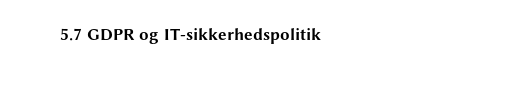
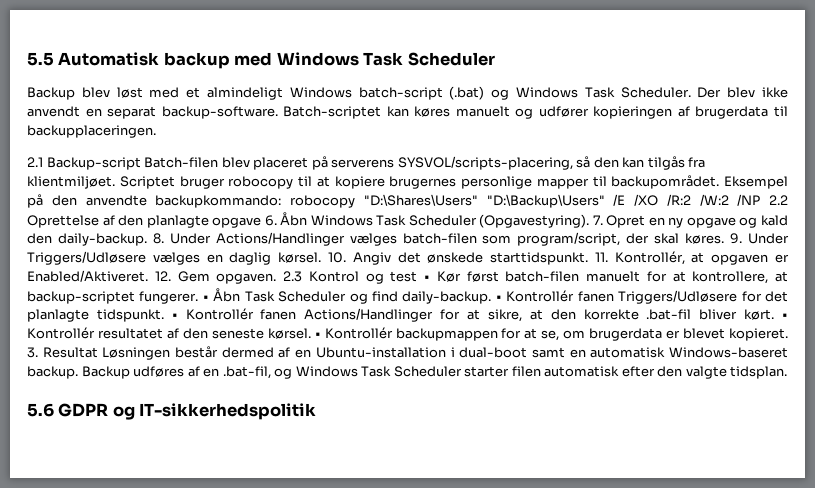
- 5.7 GDPR og IT-sikkerhedspolitik
+ 5.5 Automatisk backup med Windows Task Scheduler
+ Backup blev løst med et almindeligt Windows batch-script (.bat) og Windows Task Scheduler. Der blev ikke anvendt en separat backup-software. Batch-scriptet kan køres manuelt og udfører kopieringen af brugerdata til backupplaceringen.
+ 2.1 Backup-script Batch-filen blev placeret på serverens SYSVOL/scripts-placering, så den kan tilgås fra klientmiljøet. Scriptet bruger robocopy til at kopiere brugernes personlige mapper til backupområdet. Eksempel på den anvendte backupkommando: robocopy "D:\Shares\Users" "D:\Backup\Users" /E /XO /R:2 /W:2 /NP 2.2 Oprettelse af den planlagte opgave 6. Åbn Windows Task Scheduler (Opgavestyring). 7. Opret en ny opgave og kald den daily-backup. 8. Under Actions/Handlinger vælges batch-filen som program/script, der skal køres. 9. Under Triggers/Udløsere vælges en daglig kørsel. 10. Angiv det ønskede starttidspunkt. 11. Kontrollér, at opgaven er Enabled/Aktiveret. 12. Gem opgaven. 2.3 Kontrol og test • Kør først batch-filen manuelt for at kontrollere, at backup-scriptet fungerer. • Åbn Task Scheduler og find daily-backup. • Kontrollér fanen Triggers/Udløsere for det planlagte tidspunkt. • Kontrollér fanen Actions/Handlinger for at sikre, at den korrekte .bat-fil bliver kørt. • Kontrollér resultatet af den seneste kørsel. • Kontrollér backupmappen for at se, om brugerdata er blevet kopieret. 3. Resultat Løsningen består dermed af en Ubuntu-installation i dual-boot samt en automatisk Windows-baseret backup. Backup udføres af en .bat-fil, og Windows Task Scheduler starter filen automatisk efter den valgte tidsplan.
+ 5.6 GDPR og IT-sikkerhedspolitik

